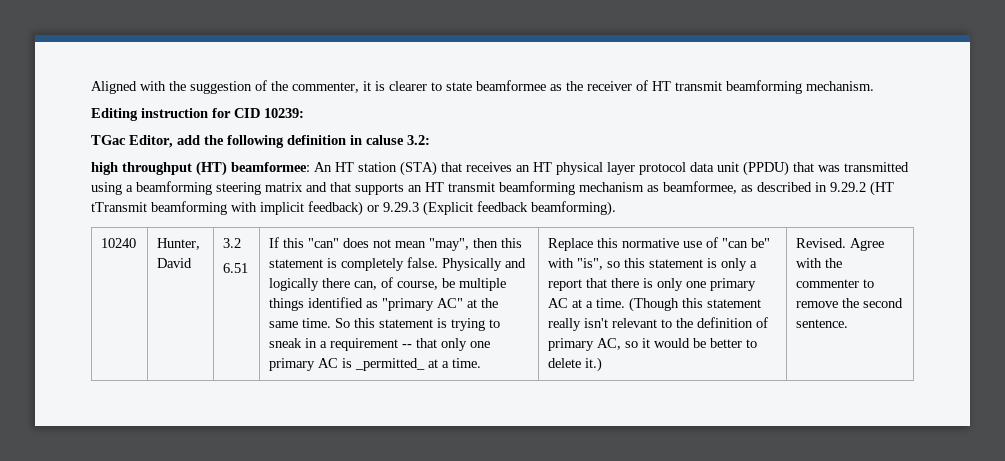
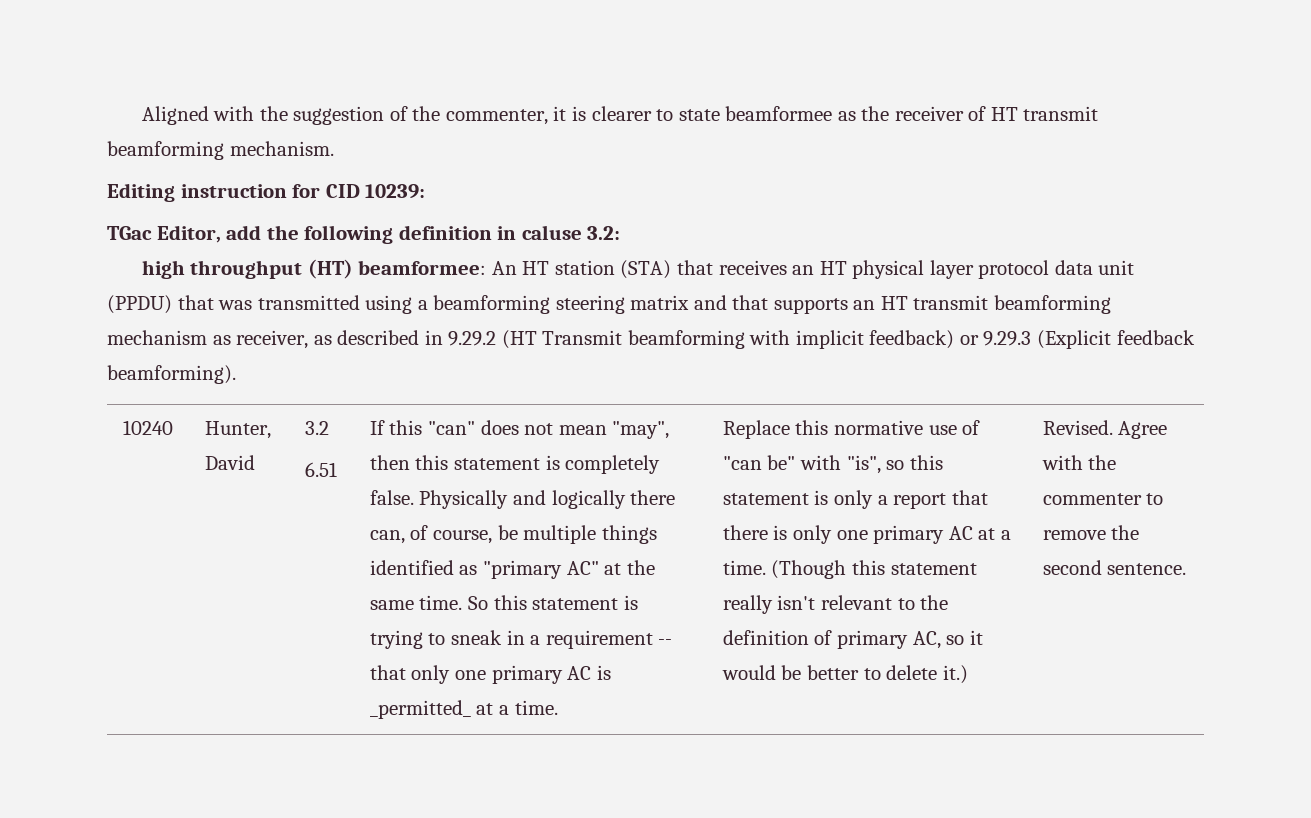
- high throughput (HT) beamformee: An HT station (STA) that receives an HT physical layer protocol data unit (PPDU) that was transmitted using a beamforming steering matrix and that supports an HT transmit beamforming mechanism as beamformee, as described in 9.29.2 (HT tTransmit beamforming with implicit feedback) or 9.29.3 (Explicit feedback beamforming).
+ high throughput (HT) beamformee: An HT station (STA) that receives an HT physical layer protocol data unit (PPDU) that was transmitted using a beamforming steering matrix and that supports an HT transmit beamforming mechanism as receiver, as described in 9.29.2 (HT Transmit beamforming with implicit feedback) or 9.29.3 (Explicit feedback beamforming).

